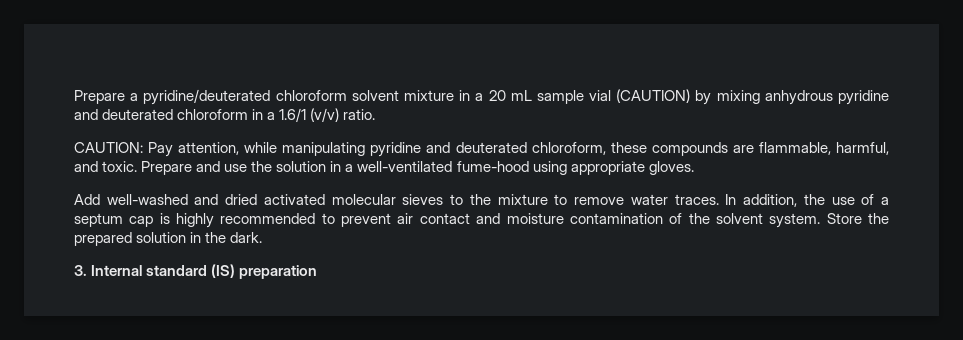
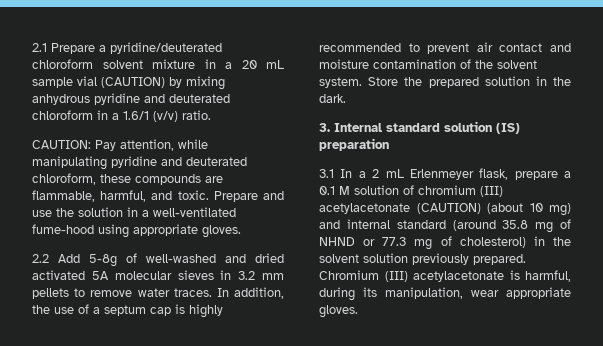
- Prepare a pyridine/deuterated chloroform solvent mixture in a 20 mL sample vial (CAUTION) by mixing anhydrous pyridine and deuterated chloroform in a 1.6/1 (v/v) ratio.
+ 2.1 Prepare a pyridine/deuterated chloroform solvent mixture in a 20 mL sample vial (CAUTION) by mixing anhydrous pyridine and deuterated chloroform in a 1.6/1 (v/v) ratio.
- Add well-washed and dried activated molecular sieves to the mixture to remove water traces.
+ 2.2 Add 5-8g of well-washed and dried activated 5A molecular sieves in 3.2 mm pellets to remove water traces.
- 3. Internal standard (IS) preparation
+ 3. Internal standard solution (IS) preparation
+ 3.1 In a 2 mL Erlenmeyer flask, prepare a 0.1 M solution of chromium (III) acetylacetonate (CAUTION) (about 10 mg) and internal standard (around 35.8 mg of NHND or 77.3 mg of cholesterol) in the solvent solution previously prepared. Chromium (III) acetylacetonate is harmful, during its manipulation, wear appropriate gloves.

